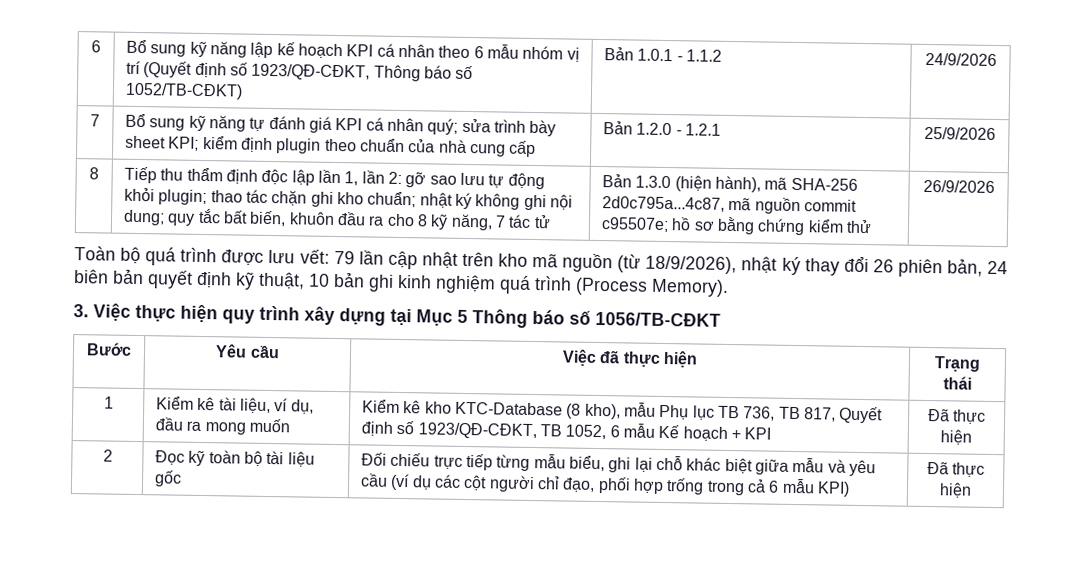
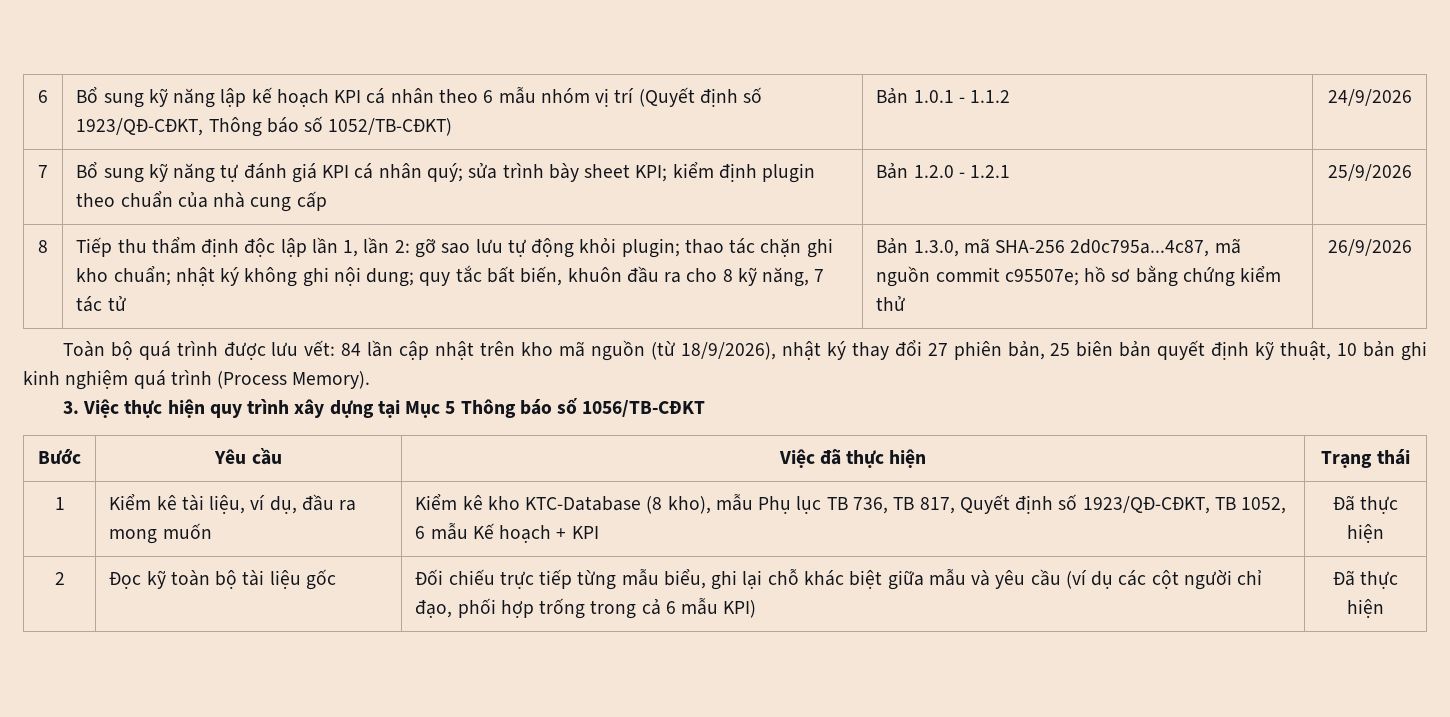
- Bản 1.3.0 (hiện hành), mã SHA-256 2d0c795a...4c87, mã nguồn commit c95507e; hồ sơ bằng chứng kiểm thử
+ Bản 1.3.0, mã SHA-256 2d0c795a...4c87, mã nguồn commit c95507e; hồ sơ bằng chứng kiểm thử
- Toàn bộ quá trình được lưu vết: 79 lần cập nhật trên kho mã nguồn (từ 18/9/2026), nhật ký thay đổi 26 phiên bản, 24 biên bản quyết định kỹ thuật, 10 bản ghi kinh nghiệm quá trình (Process Memory).
+ Toàn bộ quá trình được lưu vết: 84 lần cập nhật trên kho mã nguồn (từ 18/9/2026), nhật ký thay đổi 27 phiên bản, 25 biên bản quyết định kỹ thuật, 10 bản ghi kinh nghiệm quá trình (Process Memory).

